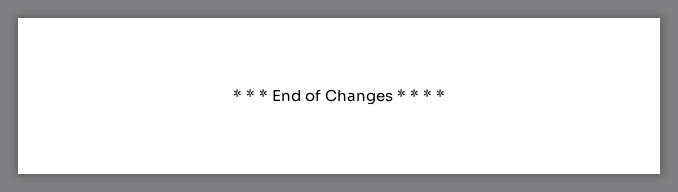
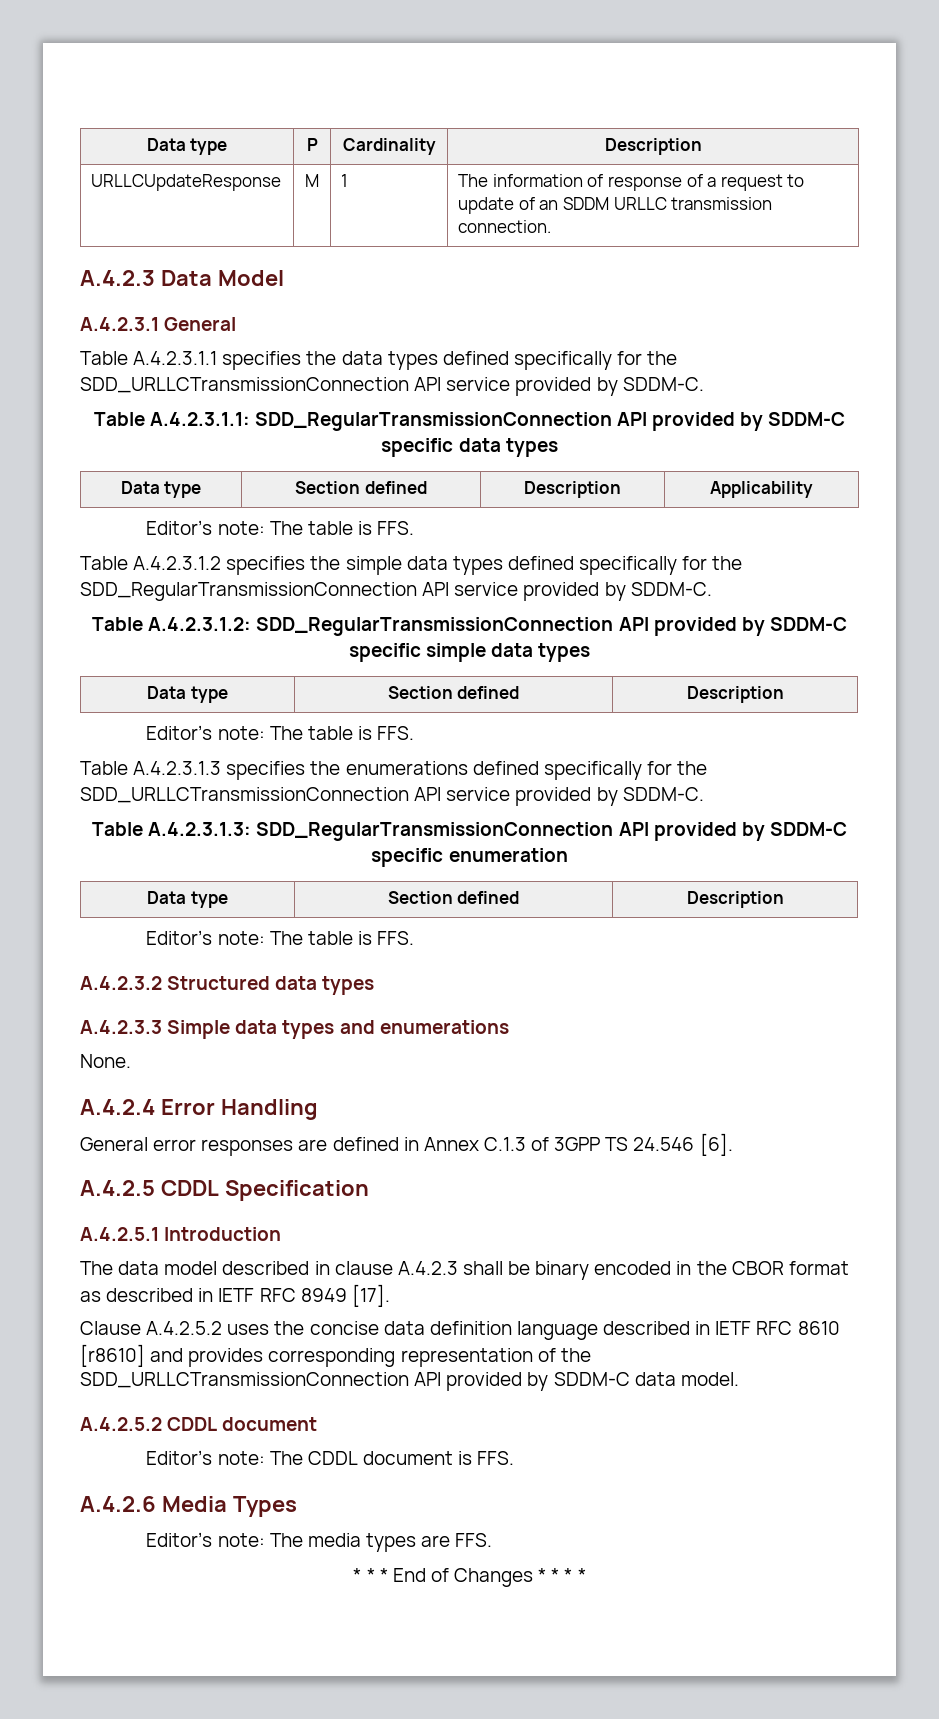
+ Data type | P | Cardinality | Description
+ URLLCUpdateResponse | M | 1 | The information of response of a request to update of an SDDM URLLC transmission connection.
+ A.4.2.3 Data Model
+ A.4.2.3.1 General
+ Table A.4.2.3.1.1 specifies the data types defined specifically for the SDD_URLLCTransmissionConnection API service provided by SDDM-C.
+ Table A.4.2.3.1.1: SDD_RegularTransmissionConnection API provided by SDDM-C specific data types
+ Data type | Section defined | Description | Applicability
+ Editor’s note: The table is FFS.
+ Table A.4.2.3.1.2 specifies the simple data types defined specifically for the SDD_RegularTransmissionConnection API service provided by SDDM-C.
+ Table A.4.2.3.1.2: SDD_RegularTransmissionConnection API provided by SDDM-C specific simple data types
+ Data type | Section defined | Description
+ Editor’s note: The table is FFS.
+ Table A.4.2.3.1.3 specifies the enumerations defined specifically for the SDD_URLLCTransmissionConnection API service provided by SDDM-C.
+ Table A.4.2.3.1.3: SDD_RegularTransmissionConnection API provided by SDDM-C specific enumeration
+ Data type | Section defined | Description
+ Editor’s note: The table is FFS.
+ A.4.2.3.2 Structured data types
+ A.4.2.3.3 Simple data types and enumerations
+ None.
+ A.4.2.4 Error Handling
+ General error responses are defined in Annex C.1.3 of 3GPP TS 24.546 [6].
+ A.4.2.5 CDDL Specification
+ A.4.2.5.1 Introduction
+ The data model described in clause A.4.2.3 shall be binary encoded in the CBOR format as described in IETF RFC 8949 [17].
+ Clause A.4.2.5.2 uses the concise data definition language described in IETF RFC 8610 [r8610] and provides corresponding representation of the SDD_URLLCTransmissionConnection API provided by SDDM-C data model.
+ A.4.2.5.2 CDDL document
+ Editor’s note: The CDDL document is FFS.
+ A.4.2.6 Media Types
+ Editor’s note: The media types are FFS.

